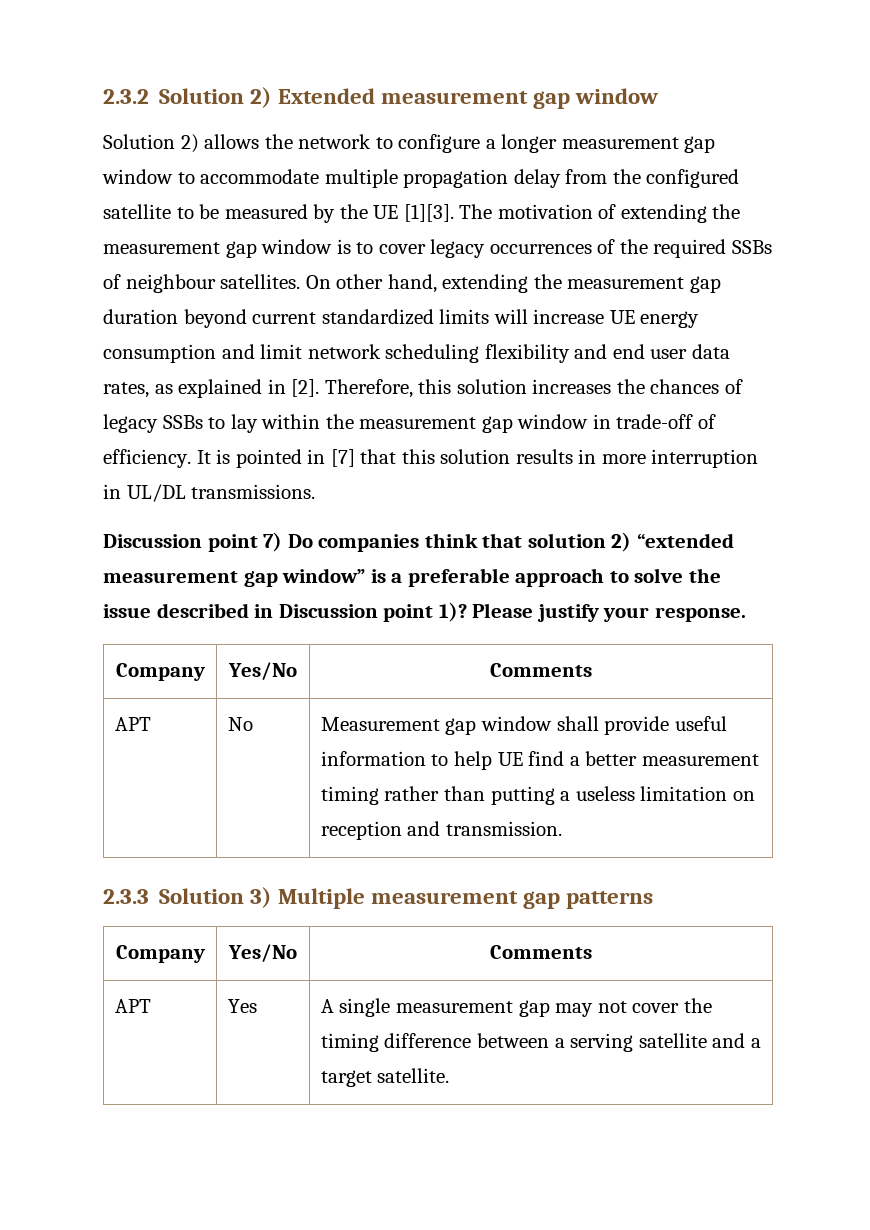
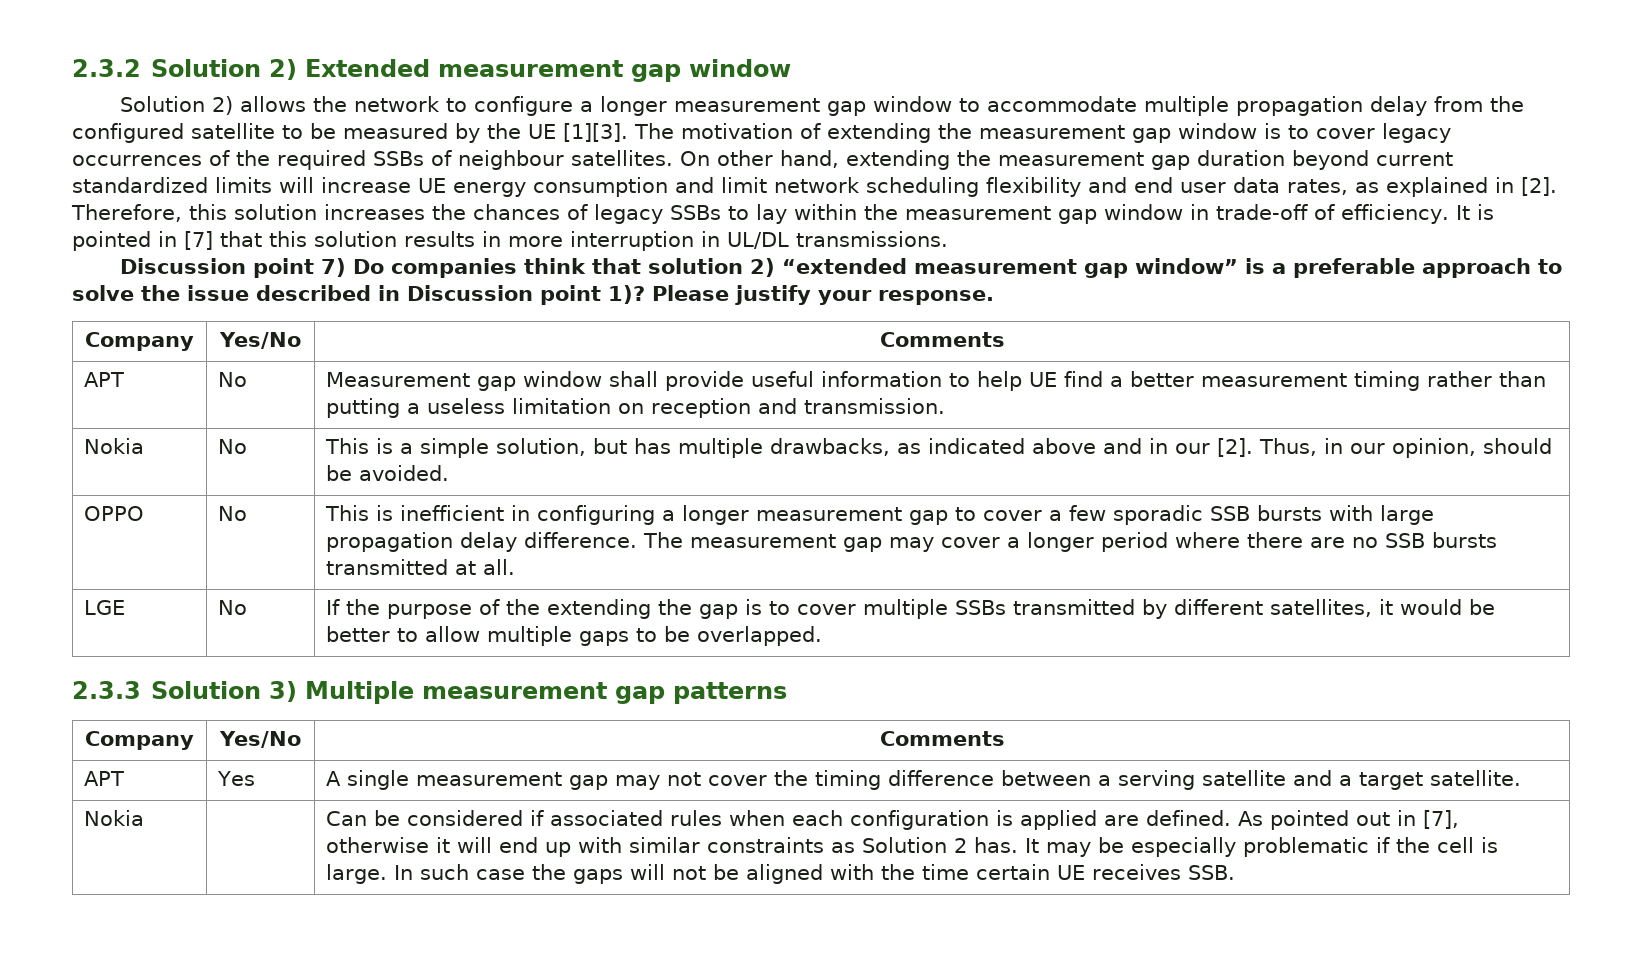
+ Nokia | No | This is a simple solution, but has multiple drawbacks, as indicated above and in our [2]. Thus, in our opinion, should be avoided.
+ OPPO | No | This is inefficient in configuring a longer measurement gap to cover a few sporadic SSB bursts with large propagation delay difference. The measurement gap may cover a longer period where there are no SSB bursts transmitted at all.
+ LGE | No | If the purpose of the extending the gap is to cover multiple SSBs transmitted by different satellites, it would be better to allow multiple gaps to be overlapped.
+ Nokia | | Can be considered if associated rules when each configuration is applied are defined. As pointed out in [7], otherwise it will end up with similar constraints as Solution 2 has. It may be especially problematic if the cell is large. In such case the gaps will not be aligned with the time certain UE receives SSB.

